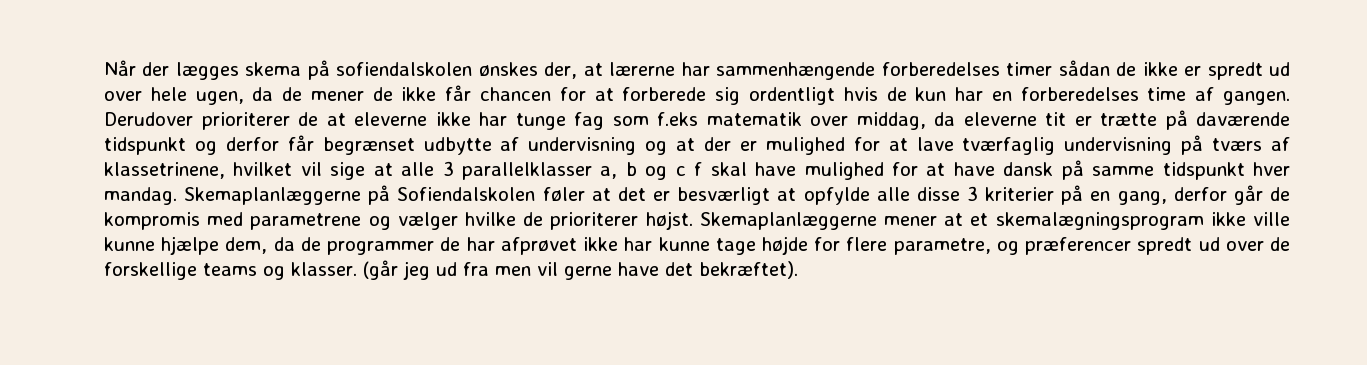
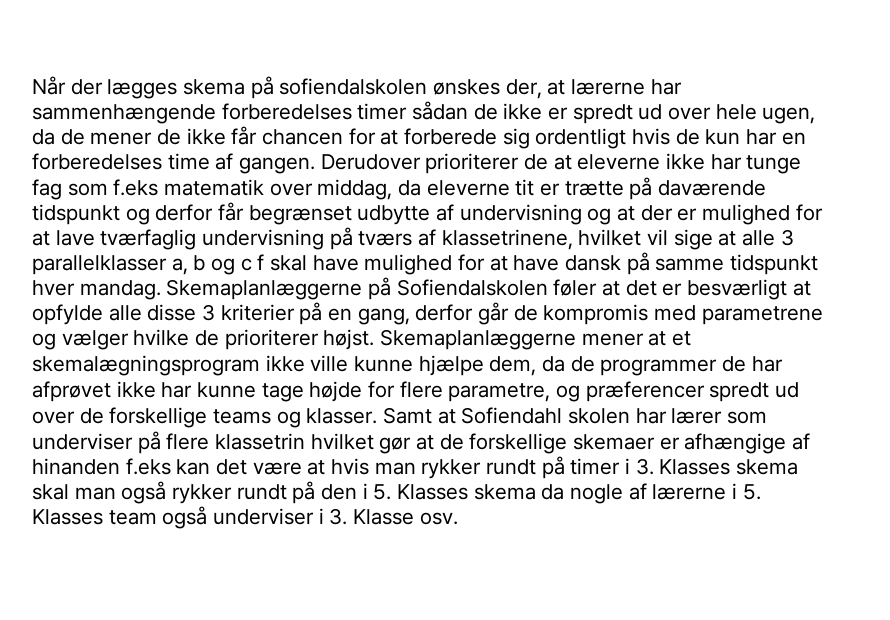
- (går jeg ud fra men vil gerne have det bekræftet).
+ Samt at Sofiendahl skolen har lærer som underviser på flere klassetrin hvilket gør at de forskellige skemaer er afhængige af hinanden f.eks kan det være at hvis man rykker rundt på timer i 3. Klasses skema skal man også rykker rundt på den i 5. Klasses skema da nogle af lærerne i 5. Klasses team også underviser i 3. Klasse osv.

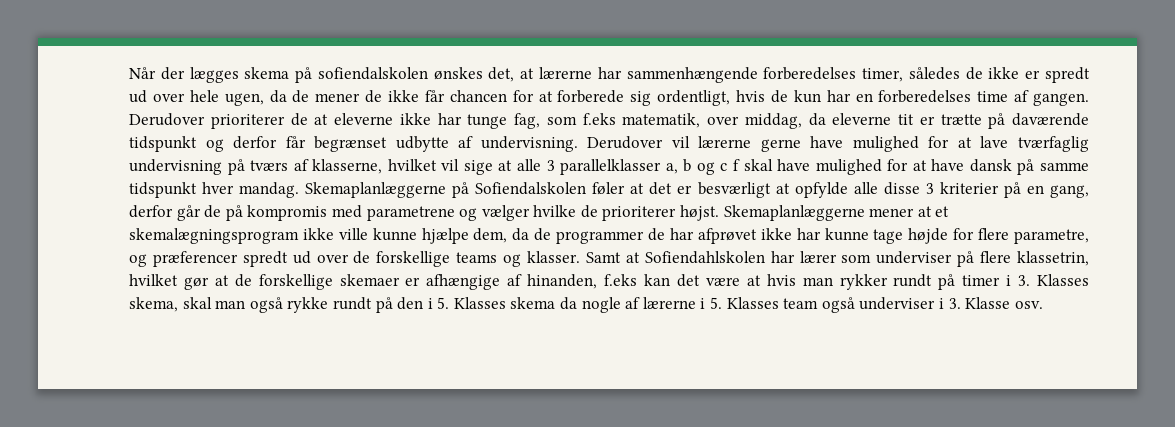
- Når der lægges skema på sofiendalskolen ønskes der, at lærerne har sammenhængende forberedelses timer sådan de ikke er spredt ud over hele ugen, da de mener de ikke får chancen for at forberede sig ordentligt hvis de kun har en forberedelses time af gangen.
+ Når der lægges skema på sofiendalskolen ønskes det, at lærerne har sammenhængende forberedelses timer, således de ikke er spredt ud over hele ugen, da de mener de ikke får chancen for at forberede sig ordentligt, hvis de kun har en forberedelses time af gangen.
- Derudover prioriterer de at eleverne ikke har tunge fag som f.eks matematik over middag, da eleverne tit er trætte på daværende tidspunkt og derfor får begrænset udbytte af undervisning og at der er mulighed for at lave tværfaglig undervisning på tværs af klassetrinene, hvilket vil sige at alle 3 parallelklasser a, b og c f skal have mulighed for at have dansk på samme tidspunkt hver mandag.
+ Derudover prioriterer de at eleverne ikke har tunge fag, som f.eks matematik, over middag, da eleverne tit er trætte på daværende tidspunkt og derfor får begrænset udbytte af undervisning. Derudover vil lærerne gerne have mulighed for at lave tværfaglig undervisning på tværs af klasserne, hvilket vil sige at alle 3 parallelklasser a, b og c f skal have mulighed for at have dansk på samme tidspunkt hver mandag.
- Skemaplanlæggerne på Sofiendalskolen føler at det er besværligt at opfylde alle disse 3 kriterier på en gang, derfor går de kompromis med parametrene og vælger hvilke de prioriterer højst.
+ Skemaplanlæggerne på Sofiendalskolen føler at det er besværligt at opfylde alle disse 3 kriterier på en gang, derfor går de på kompromis med parametrene og vælger hvilke de prioriterer højst.
- Samt at Sofiendahl skolen har lærer som underviser på flere klassetrin hvilket gør at de forskellige skemaer er afhængige af hinanden f.eks kan det være at hvis man rykker rundt på timer i 3. Klasses skema skal man også rykker rundt på den i 5. Klasses skema da nogle af lærerne i 5. Klasses team også underviser i 3. Klasse osv.
+ Samt at Sofiendahlskolen har lærer som underviser på flere klassetrin, hvilket gør at de forskellige skemaer er afhængige af hinanden, f.eks kan det være at hvis man rykker rundt på timer i 3. Klasses skema, skal man også rykke rundt på den i 5. Klasses skema da nogle af lærerne i 5. Klasses team også underviser i 3. Klasse osv.

